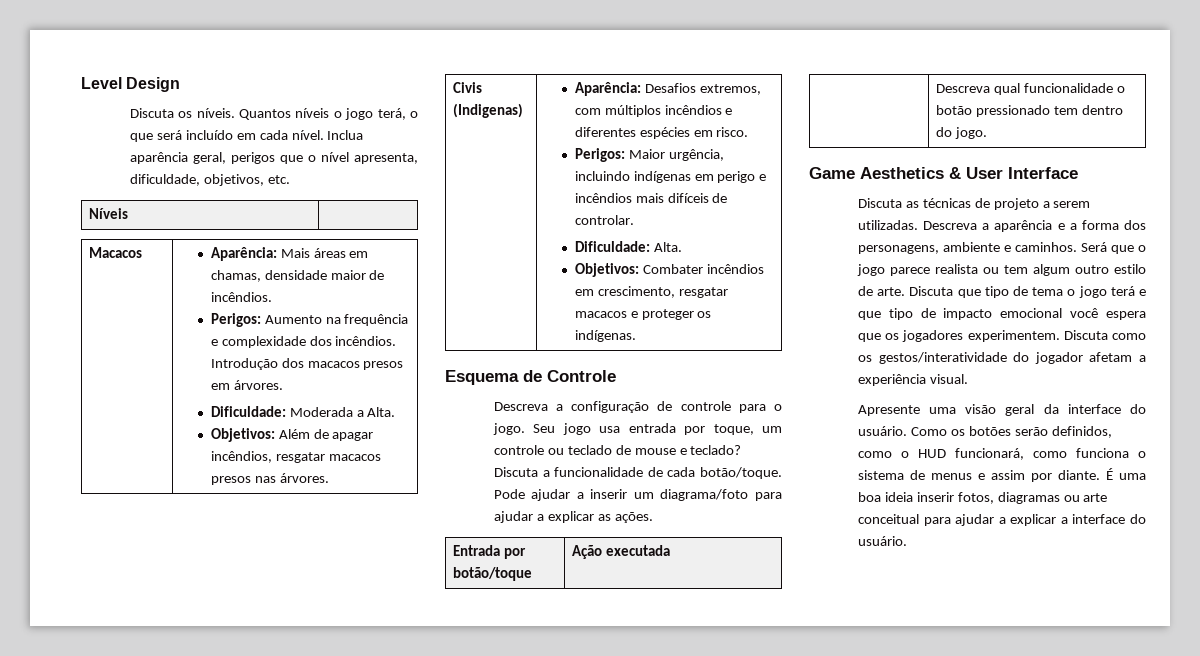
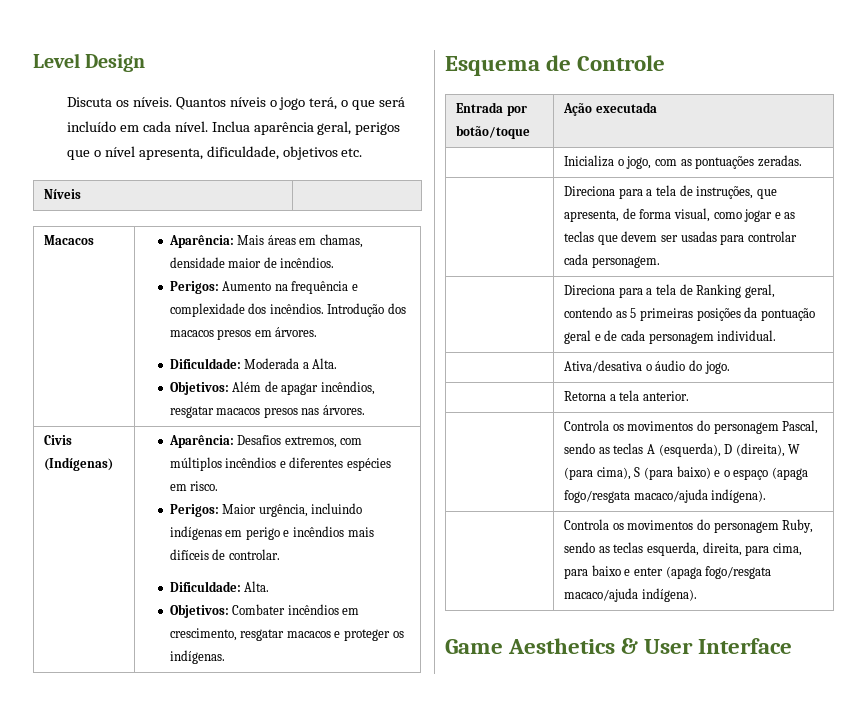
- Inclua aparência geral, perigos que o nível apresenta, dificuldade, objetivos, etc.
+ Inclua aparência geral, perigos que o nível apresenta, dificuldade, objetivos etc.
- Civis (Indigenas) | Aparência: Desafios extremos, com múltiplos incêndios e diferentes espécies em risco.
+ Civis (Indígenas) | Aparência: Desafios extremos, com múltiplos incêndios e diferentes espécies em risco.
- Descreva a configuração de controle para o jogo. Seu jogo usa entrada por toque, um controle ou teclado de mouse e teclado? Discuta a funcionalidade de cada botão/toque. Pode ajudar a inserir um diagrama/foto para ajudar a explicar as ações.
- | Descreva qual funcionalidade o botão pressionado tem dentro do jogo.
+ | Inicializa o jogo, com as pontuações zeradas.
+ | Direciona para a tela de instruções, que apresenta, de forma visual, como jogar e as teclas que devem ser usadas para controlar cada personagem.
+ | Direciona para a tela de Ranking geral, contendo as 5 primeiras posições da pontuação geral e de cada personagem individual.
+ | Ativa/desativa o áudio do jogo.
+ | Retorna a tela anterior.
+ | Controla os movimentos do personagem Pascal, sendo as teclas A (esquerda), D (direita), W (para cima), S (para baixo) e o espaço (apaga fogo/resgata macaco/ajuda indígena).
+ | Controla os movimentos do personagem Ruby, sendo as teclas esquerda, direita, para cima, para baixo e enter (apaga fogo/resgata macaco/ajuda indígena).
- Discuta as técnicas de projeto a serem utilizadas. Descreva a aparência e a forma dos personagens, ambiente e caminhos. Será que o jogo parece realista ou tem algum outro estilo de arte. Discuta que tipo de tema o jogo terá e que tipo de impacto emocional você espera que os jogadores experimentem. Discuta como os gestos/interatividade do jogador afetam a experiência visual.
- Apresente uma visão geral da interface do usuário. Como os botões serão definidos, como o HUD funcionará, como funciona o sistema de menus e assim por diante. É uma boa ideia inserir fotos, diagramas ou arte conceitual para ajudar a explicar a interface do usuário.

